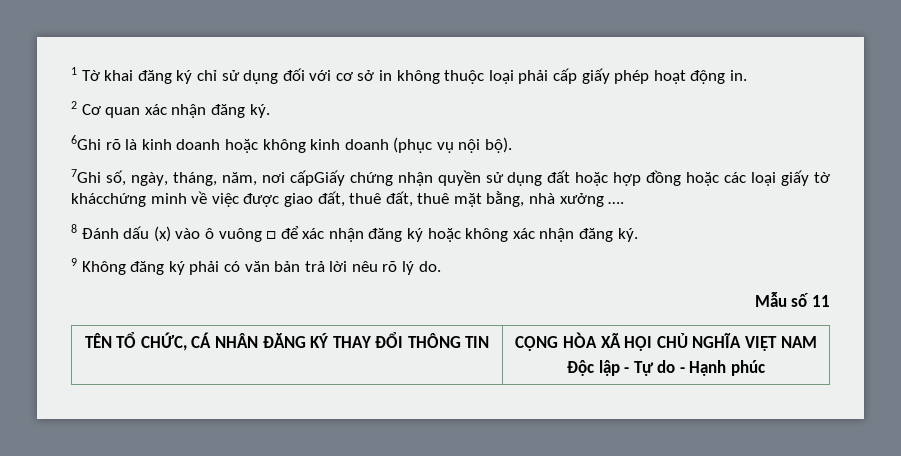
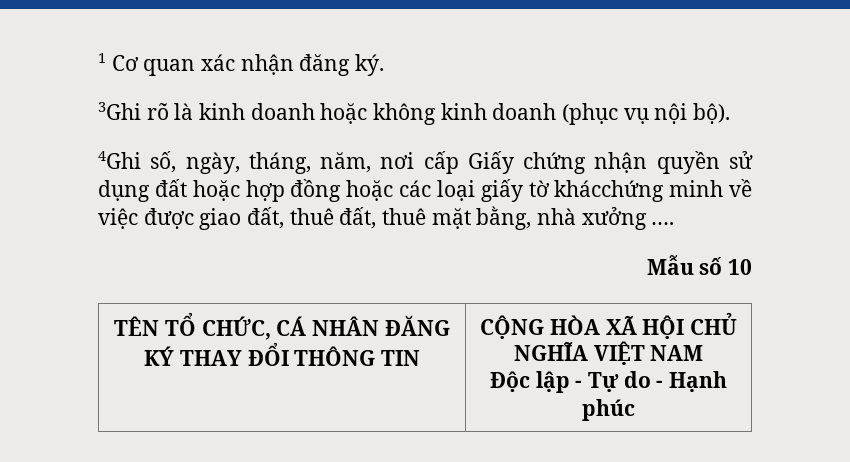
- 1 Tờ khai đăng ký chỉ sử dụng đối với cơ sở in không thuộc loại phải cấp giấy phép hoạt động in.
- 2 Cơ quan xác nhận đăng ký.
+ 1 Cơ quan xác nhận đăng ký.
- 6Ghi rõ là kinh doanh hoặc không kinh doanh (phục vụ nội bộ).
+ 3Ghi rõ là kinh doanh hoặc không kinh doanh (phục vụ nội bộ).
- 7Ghi số, ngày, tháng, năm, nơi cấpGiấy chứng nhận quyền sử dụng đất hoặc hợp đồng hoặc các loại giấy tờ khácchứng minh về việc được giao đất, thuê đất, thuê mặt bằng, nhà xưởng ….
+ 4Ghi số, ngày, tháng, năm, nơi cấp Giấy chứng nhận quyền sử dụng đất hoặc hợp đồng hoặc các loại giấy tờ khácchứng minh về việc được giao đất, thuê đất, thuê mặt bằng, nhà xưởng ….
- 8 Đánh dấu (x) vào ô vuông □ để xác nhận đăng ký hoặc không xác nhận đăng ký.
- 9 Không đăng ký phải có văn bản trả lời nêu rõ lý do.
- Mẫu số 11
+ Mẫu số 10

